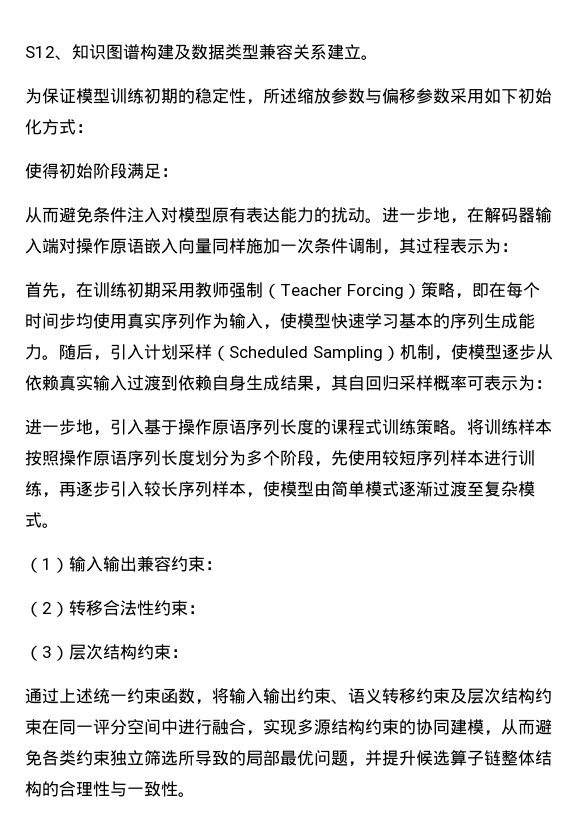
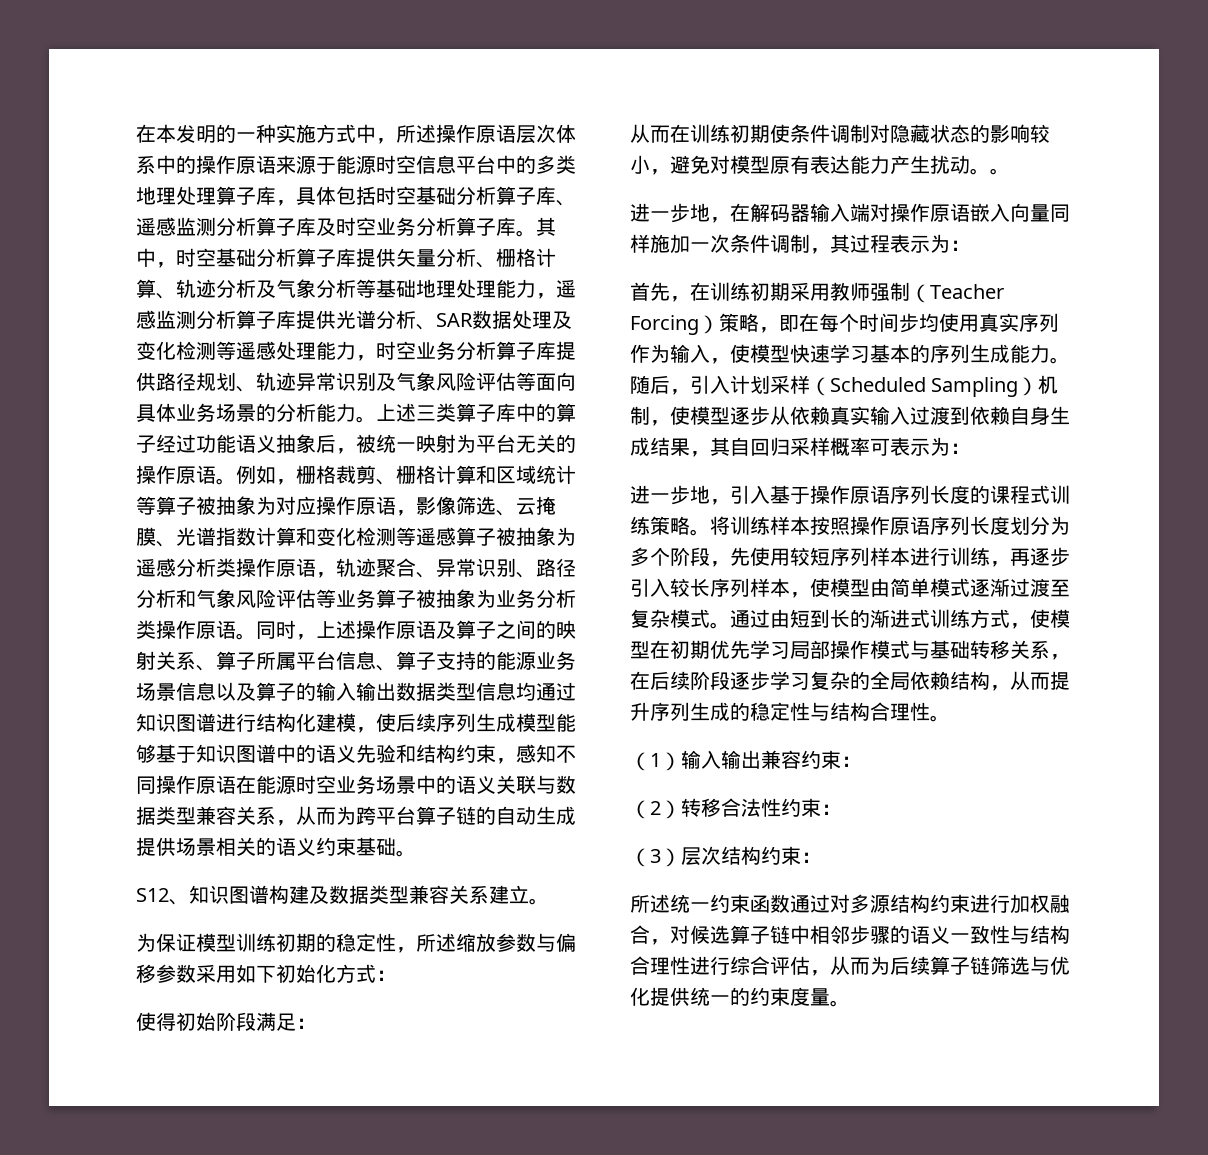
+ 在本发明的一种实施方式中，所述操作原语层次体系中的操作原语来源于能源时空信息平台中的多类地理处理算子库，具体包括时空基础分析算子库、遥感监测分析算子库及时空业务分析算子库。其中，时空基础分析算子库提供矢量分析、栅格计算、轨迹分析及气象分析等基础地理处理能力，遥感监测分析算子库提供光谱分析、SAR数据处理及变化检测等遥感处理能力，时空业务分析算子库提供路径规划、轨迹异常识别及气象风险评估等面向具体业务场景的分析能力。上述三类算子库中的算子经过功能语义抽象后，被统一映射为平台无关的操作原语。例如，栅格裁剪、栅格计算和区域统计等算子被抽象为对应操作原语，影像筛选、云掩膜、光谱指数计算和变化检测等遥感算子被抽象为遥感分析类操作原语，轨迹聚合、异常识别、路径分析和气象风险评估等业务算子被抽象为业务分析类操作原语。同时，上述操作原语及算子之间的映射关系、算子所属平台信息、算子支持的能源业务场景信息以及算子的输入输出数据类型信息均通过知识图谱进行结构化建模，使后续序列生成模型能够基于知识图谱中的语义先验和结构约束，感知不同操作原语在能源时空业务场景中的语义关联与数据类型兼容关系，从而为跨平台算子链的自动生成提供场景相关的语义约束基础。
- 从而避免条件注入对模型原有表达能力的扰动。进一步地，在解码器输入端对操作原语嵌入向量同样施加一次条件调制，其过程表示为：
+ 从而在训练初期使条件调制对隐藏状态的影响较小，避免对模型原有表达能力产生扰动。。
+ 进一步地，在解码器输入端对操作原语嵌入向量同样施加一次条件调制，其过程表示为：
+ 通过由短到长的渐进式训练方式，使模型在初期优先学习局部操作模式与基础转移关系，在后续阶段逐步学习复杂的全局依赖结构，从而提升序列生成的稳定性与结构合理性。
- 通过上述统一约束函数，将输入输出约束、语义转移约束及层次结构约束在同一评分空间中进行融合，实现多源结构约束的协同建模，从而避免各类约束独立筛选所导致的局部最优问题，并提升候选算子链整体结构的合理性与一致性。
+ 所述统一约束函数通过对多源结构约束进行加权融合，对候选算子链中相邻步骤的语义一致性与结构合理性进行综合评估，从而为后续算子链筛选与优化提供统一的约束度量。

